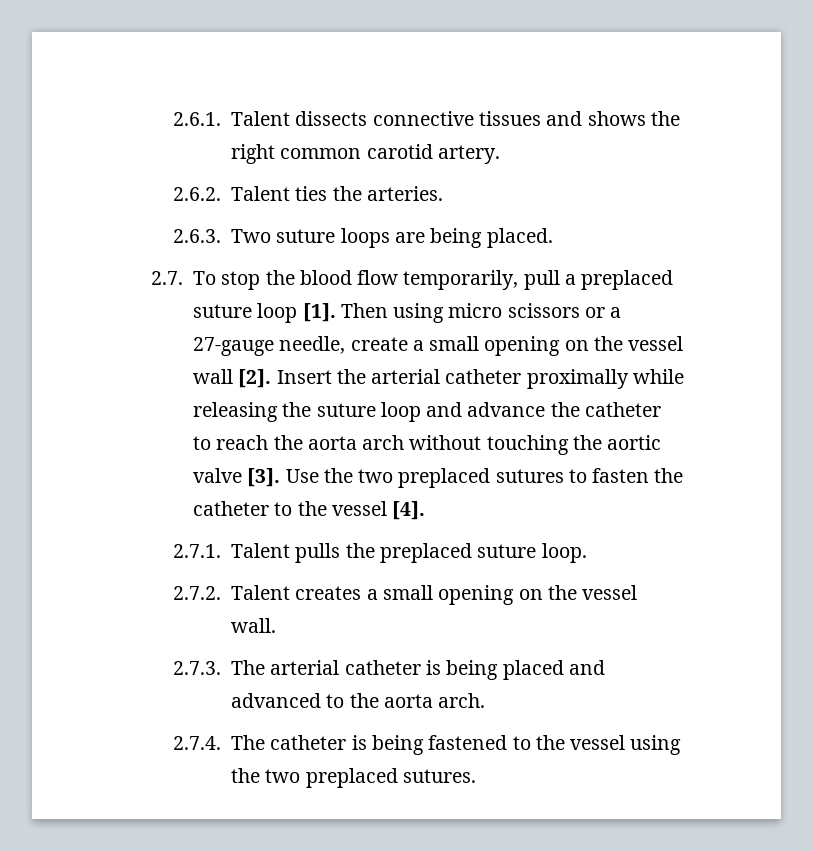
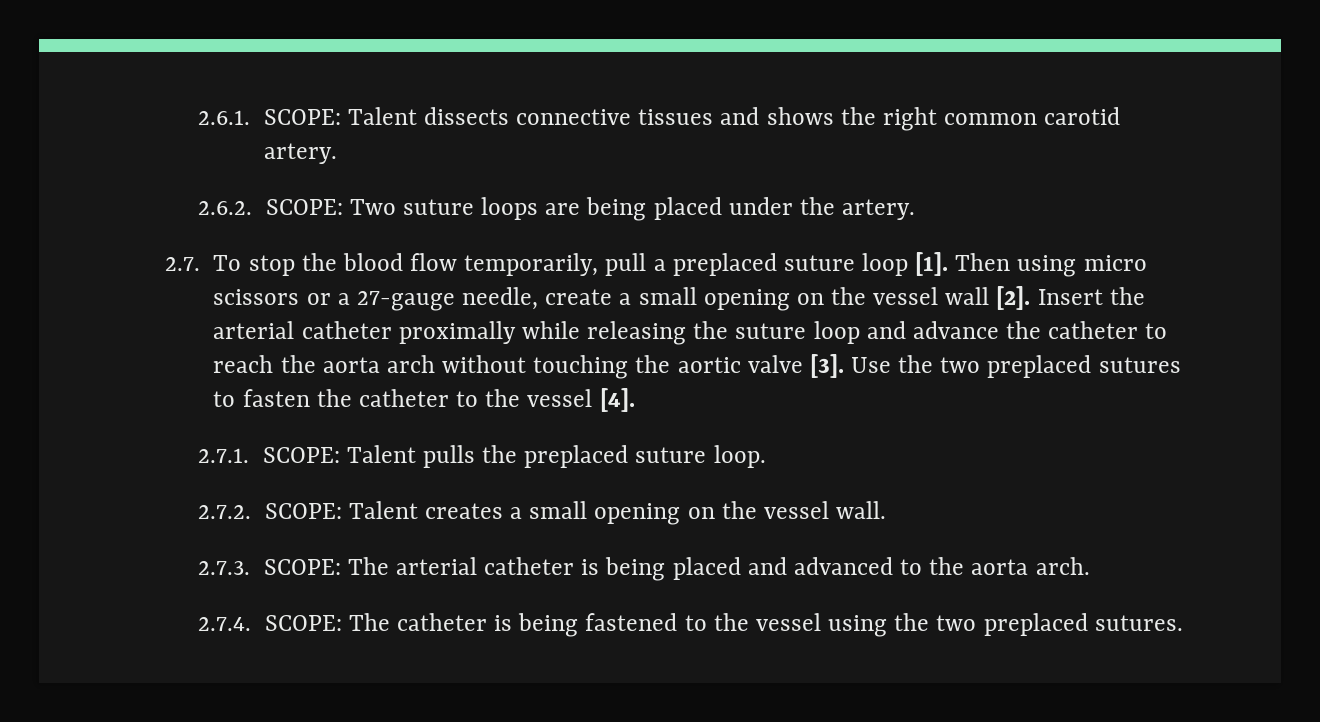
- 2.6.1. Talent dissects connective tissues and shows the right common carotid artery.
+ 2.6.1. SCOPE: Talent dissects connective tissues and shows the right common carotid artery.
- 2.6.2. Talent ties the arteries.
- 2.6.3. Two suture loops are being placed.
+ 2.6.2. SCOPE: Two suture loops are being placed under the artery.
- 2.7.1. Talent pulls the preplaced suture loop.
+ 2.7.1. SCOPE: Talent pulls the preplaced suture loop.
- 2.7.2. Talent creates a small opening on the vessel wall.
+ 2.7.2. SCOPE: Talent creates a small opening on the vessel wall.
- 2.7.3. The arterial catheter is being placed and advanced to the aorta arch.
+ 2.7.3. SCOPE: The arterial catheter is being placed and advanced to the aorta arch.
- 2.7.4. The catheter is being fastened to the vessel using the two preplaced sutures.
+ 2.7.4. SCOPE: The catheter is being fastened to the vessel using the two preplaced sutures.

